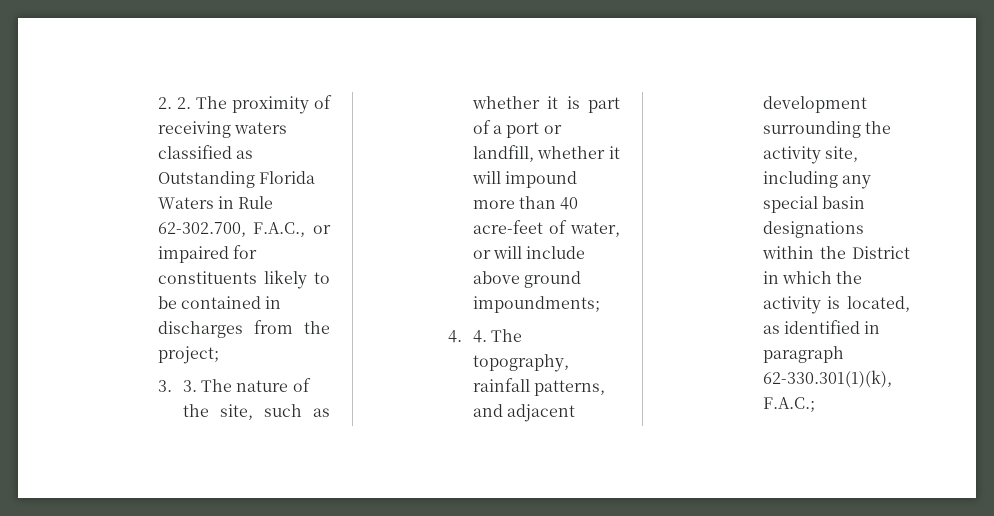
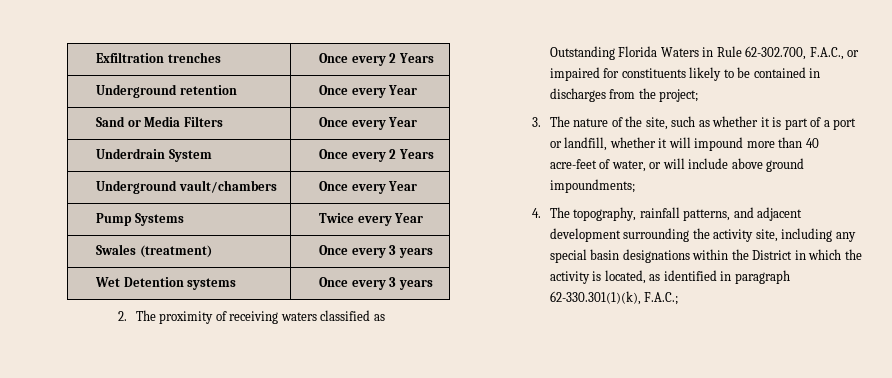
- 2. 2. The proximity of receiving waters classified as Outstanding Florida Waters in Rule 62-302.700, F.A.C., or impaired for constituents likely to be contained in discharges from the project;
+ Exfiltration trenches | Once every 2 Years
+ Underground retention | Once every Year
+ Sand or Media Filters | Once every Year
+ Underdrain System | Once every 2 Years
+ Underground vault/chambers | Once every Year
+ Pump Systems | Twice every Year
+ Swales (treatment) | Once every 3 years
+ Wet Detention systems | Once every 3 years
+ 2. The proximity of receiving waters classified as Outstanding Florida Waters in Rule 62-302.700, F.A.C., or impaired for constituents likely to be contained in discharges from the project;
- 3. 3. The nature of the site, such as whether it is part of a port or landfill, whether it will impound more than 40 acre-feet of water, or will include above ground impoundments;
+ 3. The nature of the site, such as whether it is part of a port or landfill, whether it will impound more than 40 acre-feet of water, or will include above ground impoundments;
- 4. 4. The topography, rainfall patterns, and adjacent development surrounding the activity site, including any special basin designations within the District in which the activity is located, as identified in paragraph 62-330.301(1)(k), F.A.C.;
+ 4. The topography, rainfall patterns, and adjacent development surrounding the activity site, including any special basin designations within the District in which the activity is located, as identified in paragraph 62-330.301(1)(k), F.A.C.;

